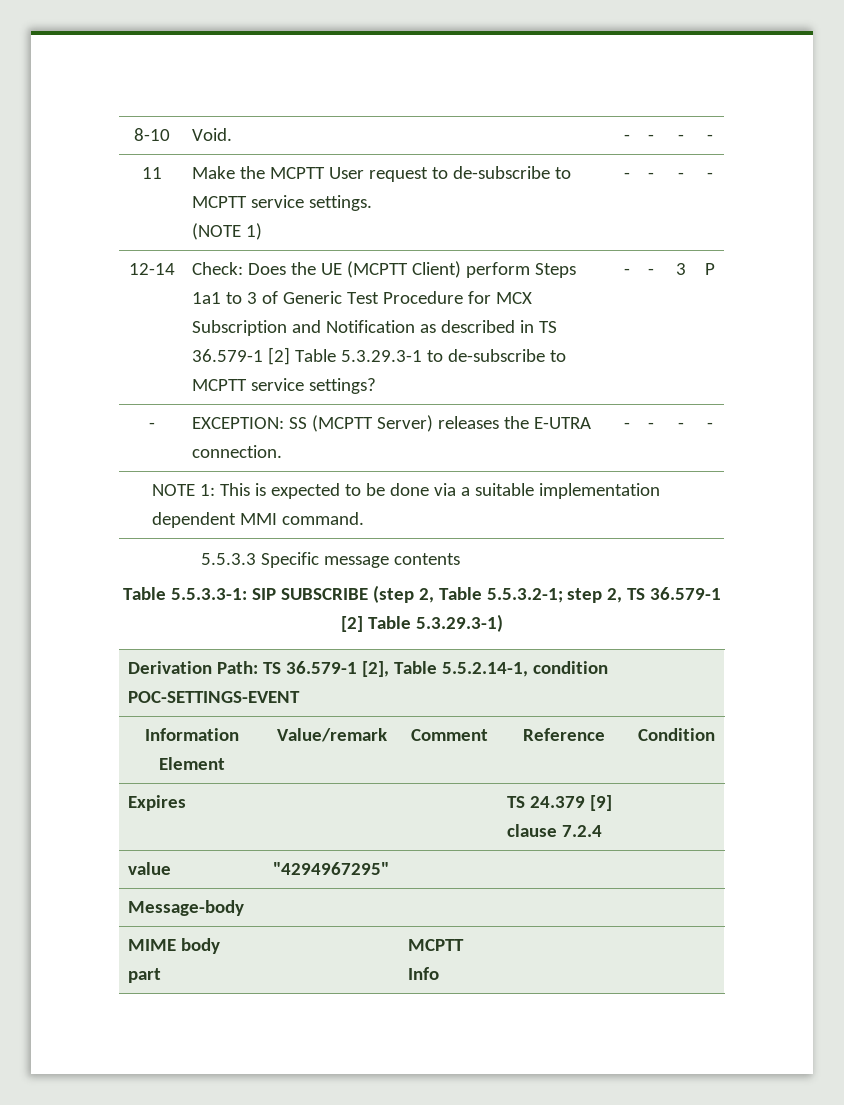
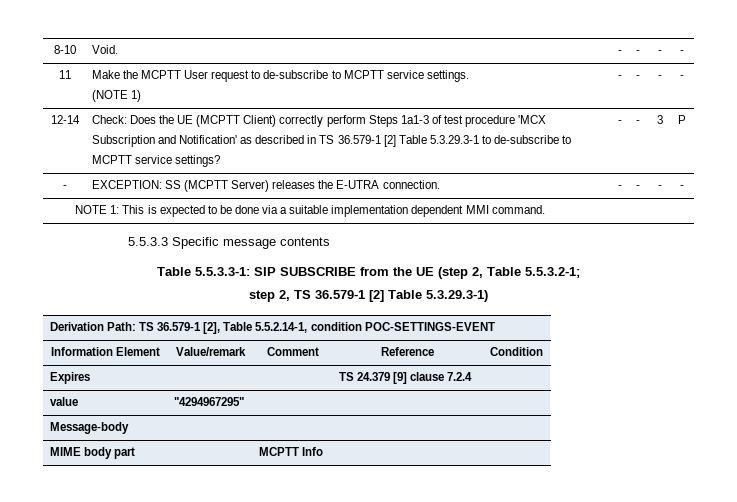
- 12-14 | Check: Does the UE (MCPTT Client) perform Steps 1a1 to 3 of Generic Test Procedure for MCX Subscription and Notification as described in TS 36.579-1 [2] Table 5.3.29.3-1 to de-subscribe to MCPTT service settings? | - | - | 3 | P
+ 12-14 | Check: Does the UE (MCPTT Client) correctly perform Steps 1a1-3 of test procedure 'MCX Subscription and Notification' as described in TS 36.579-1 [2] Table 5.3.29.3-1 to de-subscribe to MCPTT service settings? | - | - | 3 | P
- Table 5.5.3.3-1: SIP SUBSCRIBE (step 2, Table 5.5.3.2-1; step 2, TS 36.579-1 [2] Table 5.3.29.3-1)
+ Table 5.5.3.3-1: SIP SUBSCRIBE from the UE (step 2, Table 5.5.3.2-1;
+ step 2, TS 36.579-1 [2] Table 5.3.29.3-1)

